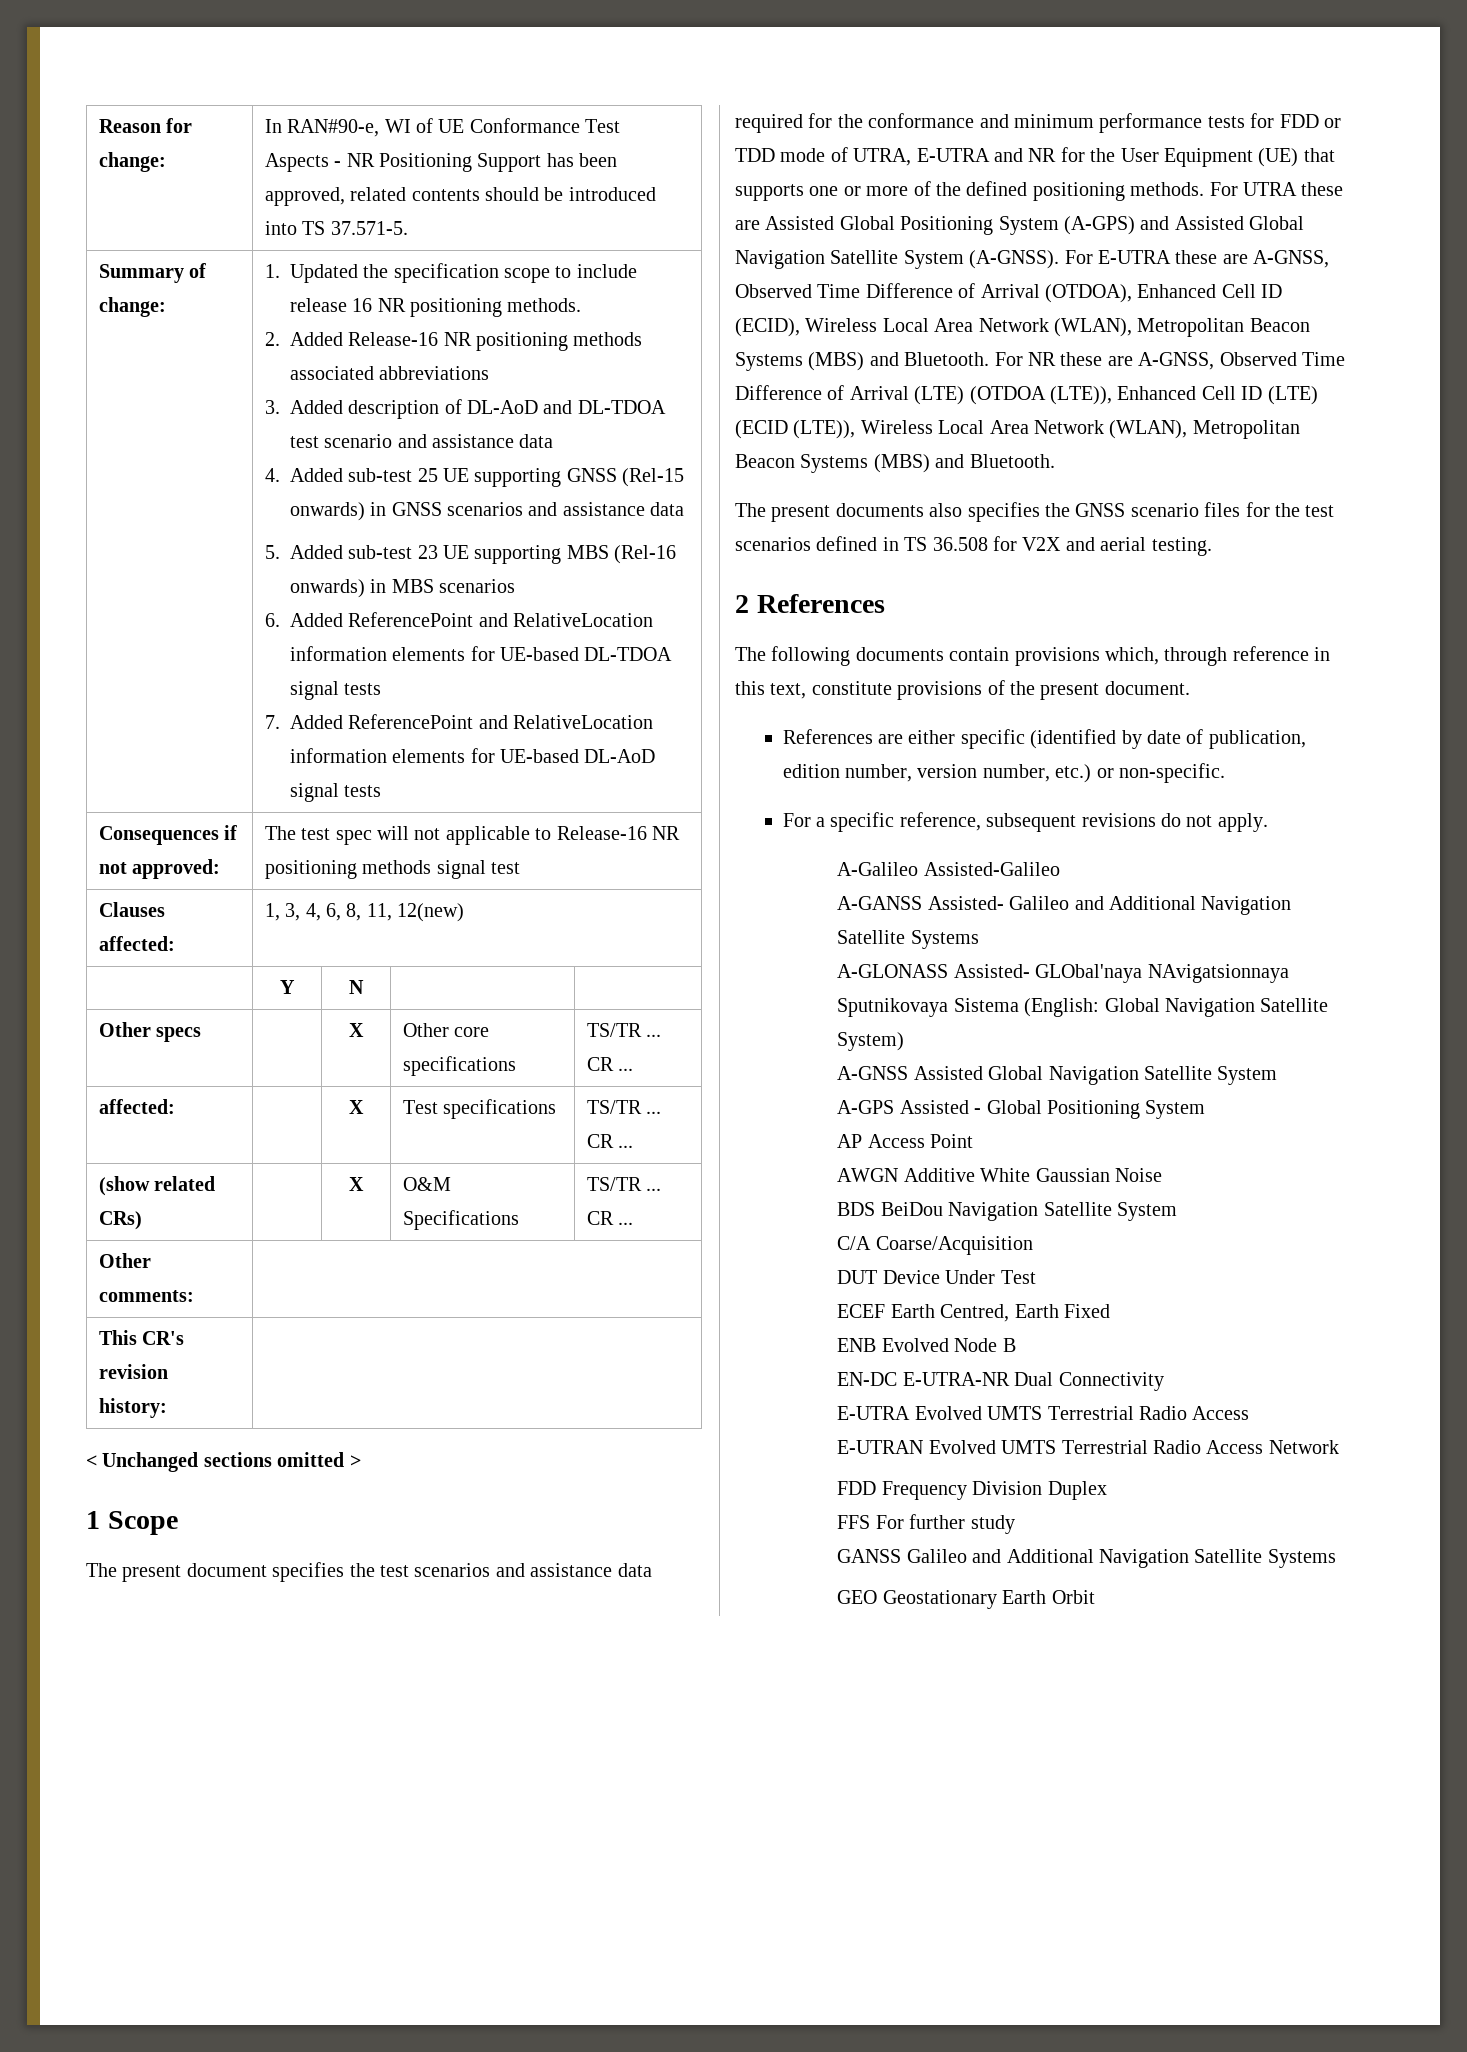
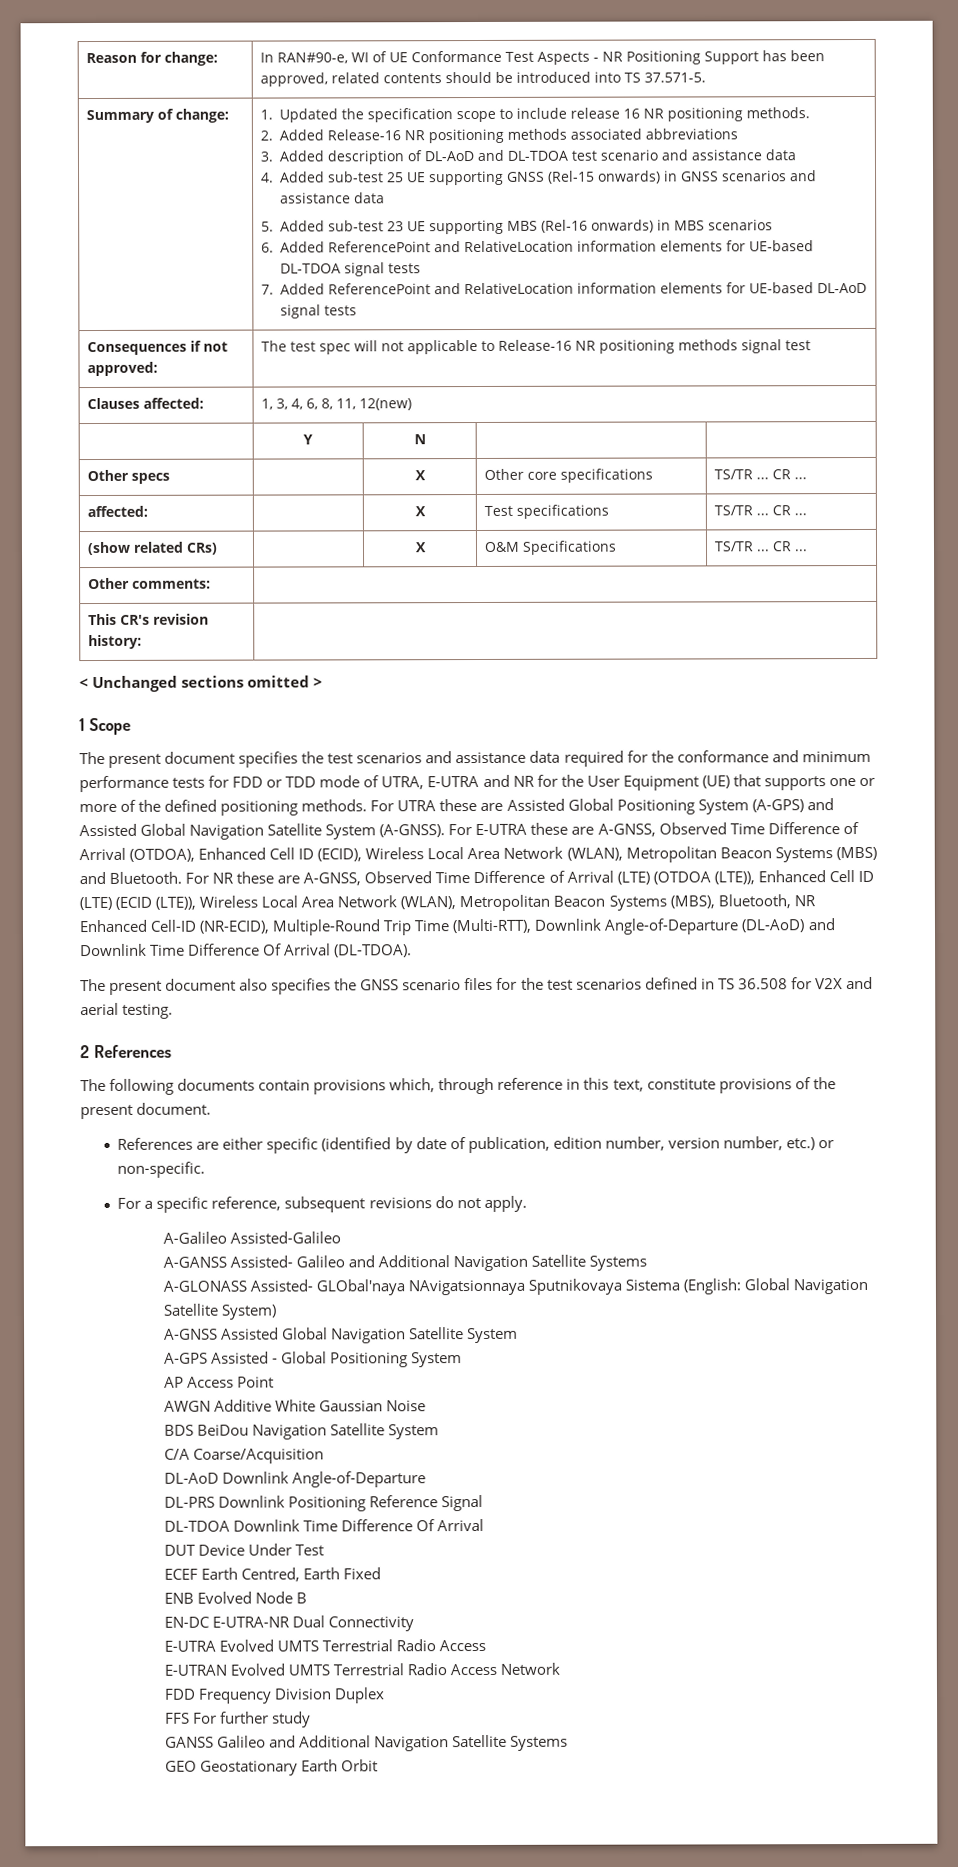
- For NR these are A-GNSS, Observed Time Difference of Arrival (LTE) (OTDOA (LTE)), Enhanced Cell ID (LTE) (ECID (LTE)), Wireless Local Area Network (WLAN), Metropolitan Beacon Systems (MBS) and Bluetooth.
- The present documents also specifies the GNSS scenario files for the test scenarios defined in TS 36.508 for V2X and aerial testing.
+ For NR these are A-GNSS, Observed Time Difference of Arrival (LTE) (OTDOA (LTE)), Enhanced Cell ID (LTE) (ECID (LTE)), Wireless Local Area Network (WLAN), Metropolitan Beacon Systems (MBS), Bluetooth, NR Enhanced Cell-ID (NR-ECID), Multiple-Round Trip Time (Multi-RTT), Downlink Angle-of-Departure (DL-AoD) and Downlink Time Difference Of Arrival (DL-TDOA).
+ The present document also specifies the GNSS scenario files for the test scenarios defined in TS 36.508 for V2X and aerial testing.
+ DL-AoD Downlink Angle-of-Departure
+ DL-PRS Downlink Positioning Reference Signal
+ DL-TDOA Downlink Time Difference Of Arrival

